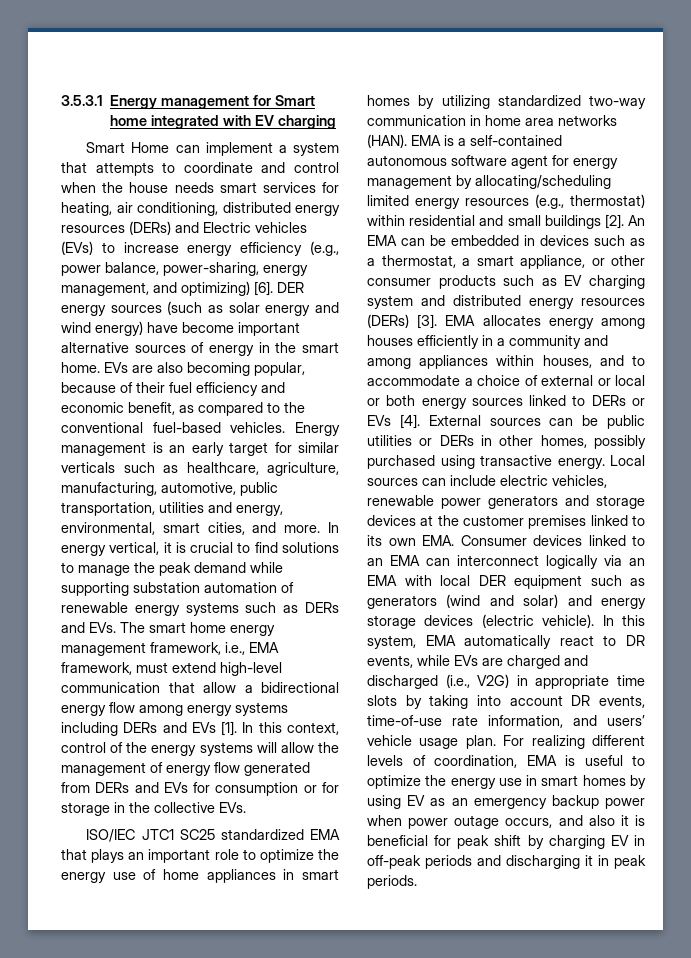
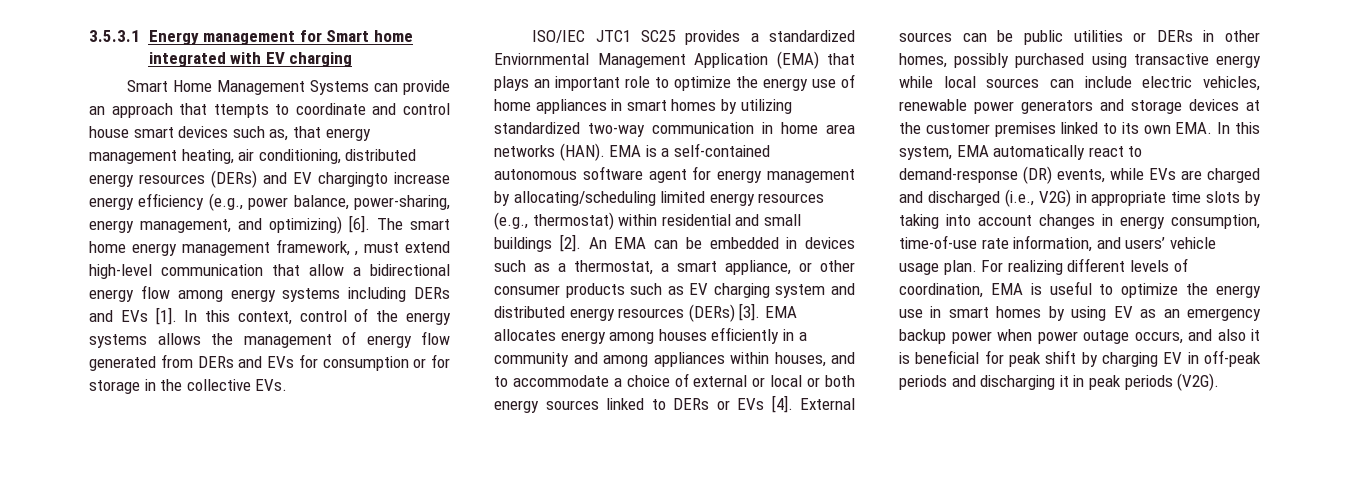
- Smart Home can implement a system that attempts to coordinate and control when the house needs smart services for heating, air conditioning, distributed energy resources (DERs) and Electric vehicles (EVs) to increase energy efficiency (e.g., power balance, power-sharing, energy management, and optimizing) [6].
+ Smart Home Management Systems can provide an approach that ttempts to coordinate and control house smart devices such as, that energy management heating, air conditioning, distributed energy resources (DERs) and EV chargingto increase energy efficiency (e.g., power balance, power-sharing, energy management, and optimizing) [6].
- DER energy sources (such as solar energy and wind energy) have become important alternative sources of energy in the smart home. EVs are also becoming popular, because of their fuel efficiency and economic benefit, as compared to the conventional fuel-based vehicles. Energy management is an early target for similar verticals such as healthcare, agriculture, manufacturing, automotive, public transportation, utilities and energy, environmental, smart cities, and more. In energy vertical, it is crucial to find solutions to manage the peak demand while supporting substation automation of renewable energy systems such as DERs and EVs. The smart home energy management framework, i.e., EMA framework, must extend high-level communication that allow a bidirectional energy flow among energy systems including DERs and EVs [1].
+ The smart home energy management framework, , must extend high-level communication that allow a bidirectional energy flow among energy systems including DERs and EVs [1].
- In this context, control of the energy systems will allow the management of energy flow generated from DERs and EVs for consumption or for storage in the collective EVs.
+ In this context, control of the energy systems allows the management of energy flow generated from DERs and EVs for consumption or for storage in the collective EVs.
- ISO/IEC JTC1 SC25 standardized EMA that plays an important role to optimize the energy use of home appliances in smart homes by utilizing standardized two-way communication in home area networks (HAN).
+ ISO/IEC JTC1 SC25 provides a standardized Enviornmental Management Application (EMA) that plays an important role to optimize the energy use of home appliances in smart homes by utilizing standardized two-way communication in home area networks (HAN).
- External sources can be public utilities or DERs in other homes, possibly purchased using transactive energy. Local sources can include electric vehicles, renewable power generators and storage devices at the customer premises linked to its own EMA. Consumer devices linked to an EMA can interconnect logically via an EMA with local DER equipment such as generators (wind and solar) and energy storage devices (electric vehicle). In this system, EMA automatically react to DR events, while EVs are charged and discharged (i.e., V2G) in appropriate time slots by taking into account DR events, time-of-use rate information, and users’ vehicle usage plan.
+ External sources can be public utilities or DERs in other homes, possibly purchased using transactive energy while local sources can include electric vehicles, renewable power generators and storage devices at the customer premises linked to its own EMA. In this system, EMA automatically react to demand-response (DR) events, while EVs are charged and discharged (i.e., V2G) in appropriate time slots by taking into account changes in energy consumption, time-of-use rate information, and users’ vehicle usage plan.
- For realizing different levels of coordination, EMA is useful to optimize the energy use in smart homes by using EV as an emergency backup power when power outage occurs, and also it is beneficial for peak shift by charging EV in off-peak periods and discharging it in peak periods.
+ For realizing different levels of coordination, EMA is useful to optimize the energy use in smart homes by using EV as an emergency backup power when power outage occurs, and also it is beneficial for peak shift by charging EV in off-peak periods and discharging it in peak periods (V2G).

